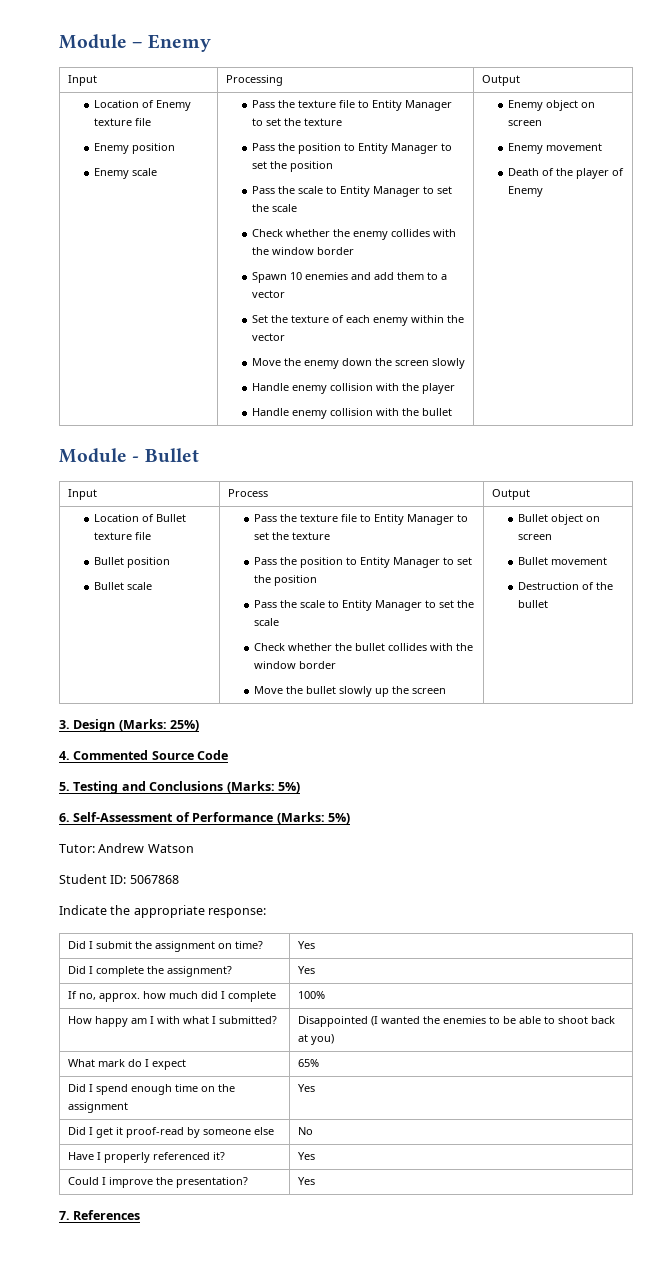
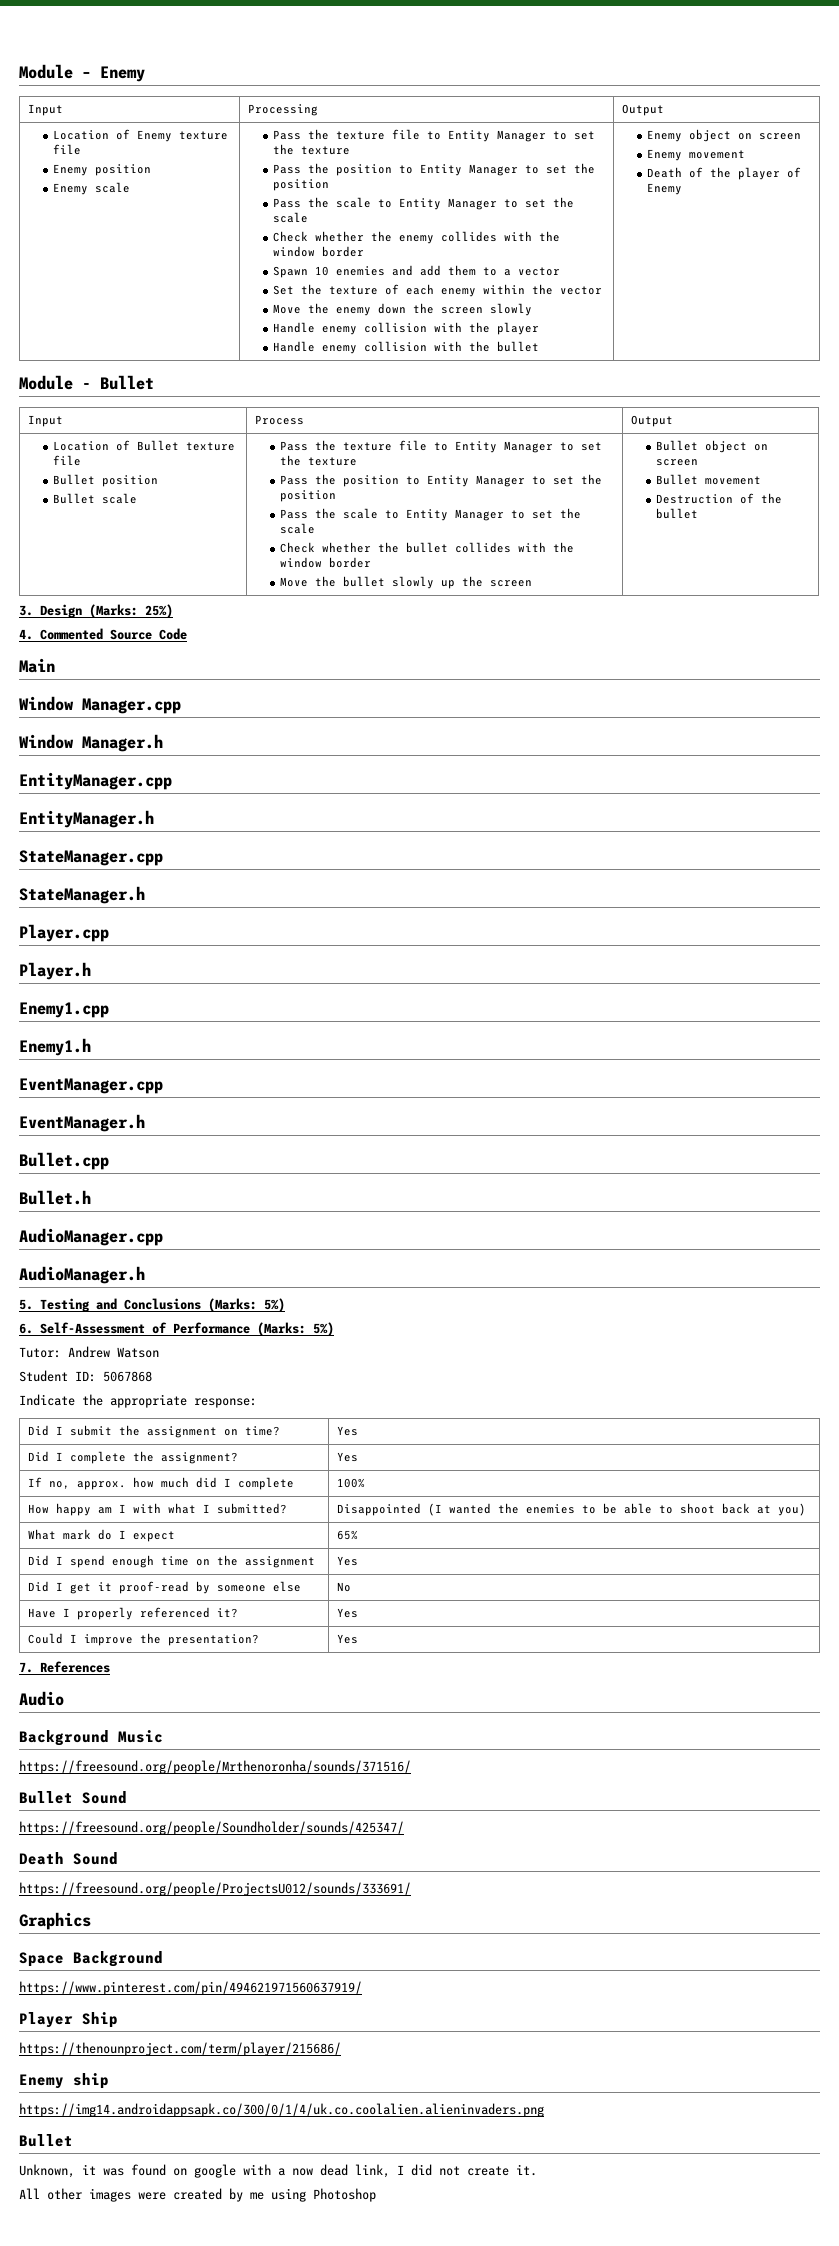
+ Main
+ Window Manager.cpp
+ Window Manager.h
+ EntityManager.cpp
+ EntityManager.h
+ StateManager.cpp
+ StateManager.h
+ Player.cpp
+ Player.h
+ Enemy1.cpp
+ Enemy1.h
+ EventManager.cpp
+ EventManager.h
+ Bullet.cpp
+ Bullet.h
+ AudioManager.cpp
+ AudioManager.h
+ Audio
+ Background Music
+ https://freesound.org/people/Mrthenoronha/sounds/371516/
+ Bullet Sound
+ https://freesound.org/people/Soundholder/sounds/425347/
+ Death Sound
+ https://freesound.org/people/ProjectsU012/sounds/333691/
+ Graphics
+ Space Background
+ https://www.pinterest.com/pin/494621971560637919/
+ Player Ship
+ https://thenounproject.com/term/player/215686/
+ Enemy ship
+ https://img14.androidappsapk.co/300/0/1/4/uk.co.coolalien.alieninvaders.png
+ Bullet
+ Unknown, it was found on google with a now dead link, I did not create it.
+ All other images were created by me using Photoshop

